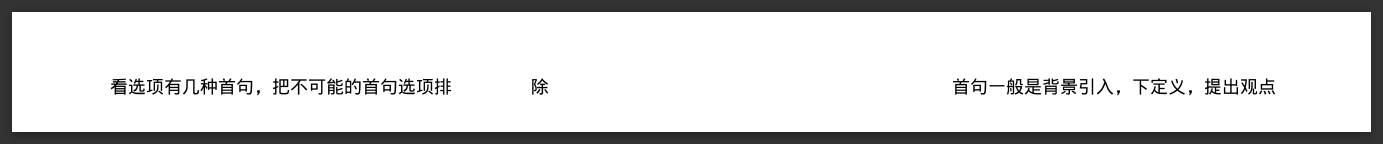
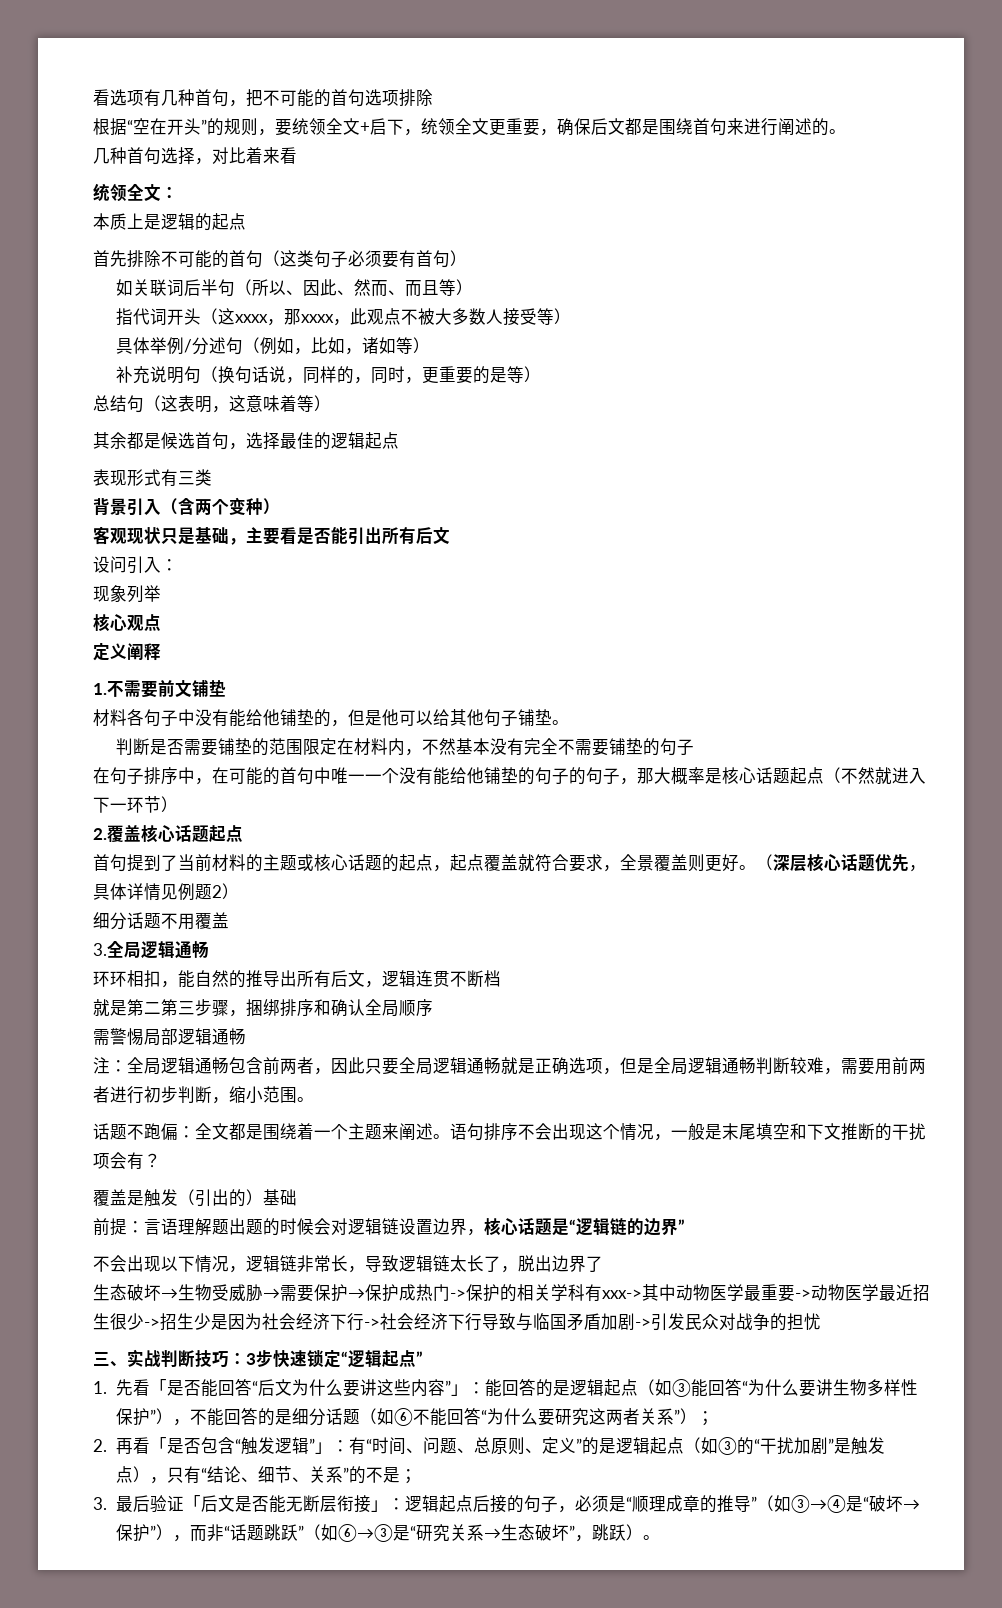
- 首句一般是背景引入，下定义，提出观点
+ 根据“空在开头”的规则，要统领全文+启下，统领全文更重要，确保后文都是围绕首句来进行阐述的。
+ 几种首句选择，对比着来看
+ 统领全文：
+ 本质上是逻辑的起点
+ 首先排除不可能的首句（这类句子必须要有首句）
+ 如关联词后半句（所以、因此、然而、而且等）
+ 指代词开头（这xxxx，那xxxx，此观点不被大多数人接受等）
+ 具体举例/分述句（例如，比如，诸如等）
+ 补充说明句（换句话说，同样的，同时，更重要的是等）
+ 总结句（这表明，这意味着等）
+ 其余都是候选首句，选择最佳的逻辑起点
+ 表现形式有三类
+ 背景引入（含两个变种）
+ 客观现状只是基础，主要看是否能引出所有后文
+ 设问引入：
+ 现象列举
+ 核心观点
+ 定义阐释
+ 1.不需要前文铺垫
+ 材料各句子中没有能给他铺垫的，但是他可以给其他句子铺垫。
+ 判断是否需要铺垫的范围限定在材料内，不然基本没有完全不需要铺垫的句子
+ 在句子排序中，在可能的首句中唯一一个没有能给他铺垫的句子的句子，那大概率是核心话题起点（不然就进入下一环节）
+ 2.覆盖核心话题起点
+ 首句提到了当前材料的主题或核心话题的起点，起点覆盖就符合要求，全景覆盖则更好。（深层核心话题优先，具体详情见例题2）
+ 细分话题不用覆盖
+ 3.全局逻辑通畅
+ 环环相扣，能自然的推导出所有后文，逻辑连贯不断档
+ 就是第二第三步骤，捆绑排序和确认全局顺序
+ 需警惕局部逻辑通畅
+ 注：全局逻辑通畅包含前两者，因此只要全局逻辑通畅就是正确选项，但是全局逻辑通畅判断较难，需要用前两者进行初步判断，缩小范围。
+ 话题不跑偏：全文都是围绕着一个主题来阐述。语句排序不会出现这个情况，一般是末尾填空和下文推断的干扰项会有？
+ 覆盖是触发（引出的）基础
+ 前提：言语理解题出题的时候会对逻辑链设置边界，核心话题是“逻辑链的边界”
+ 不会出现以下情况，逻辑链非常长，导致逻辑链太长了，脱出边界了
+ 生态破坏→生物受威胁→需要保护→保护成热门->保护的相关学科有xxx->其中动物医学最重要->动物医学最近招生很少->招生少是因为社会经济下行->社会经济下行导致与临国矛盾加剧->引发民众对战争的担忧
+ 三、实战判断技巧：3步快速锁定“逻辑起点”
+ 1.先看「是否能回答“后文为什么要讲这些内容”」：能回答的是逻辑起点（如③能回答“为什么要讲生物多样性保护”），不能回答的是细分话题（如⑥不能回答“为什么要研究这两者关系”）；
+ 2.再看「是否包含“触发逻辑”」：有“时间、问题、总原则、定义”的是逻辑起点（如③的“干扰加剧”是触发点），只有“结论、细节、关系”的不是；
+ 3.最后验证「后文是否能无断层衔接」：逻辑起点后接的句子，必须是“顺理成章的推导”（如③→④是“破坏→保护”），而非“话题跳跃”（如⑥→③是“研究关系→生态破坏”，跳跃）。

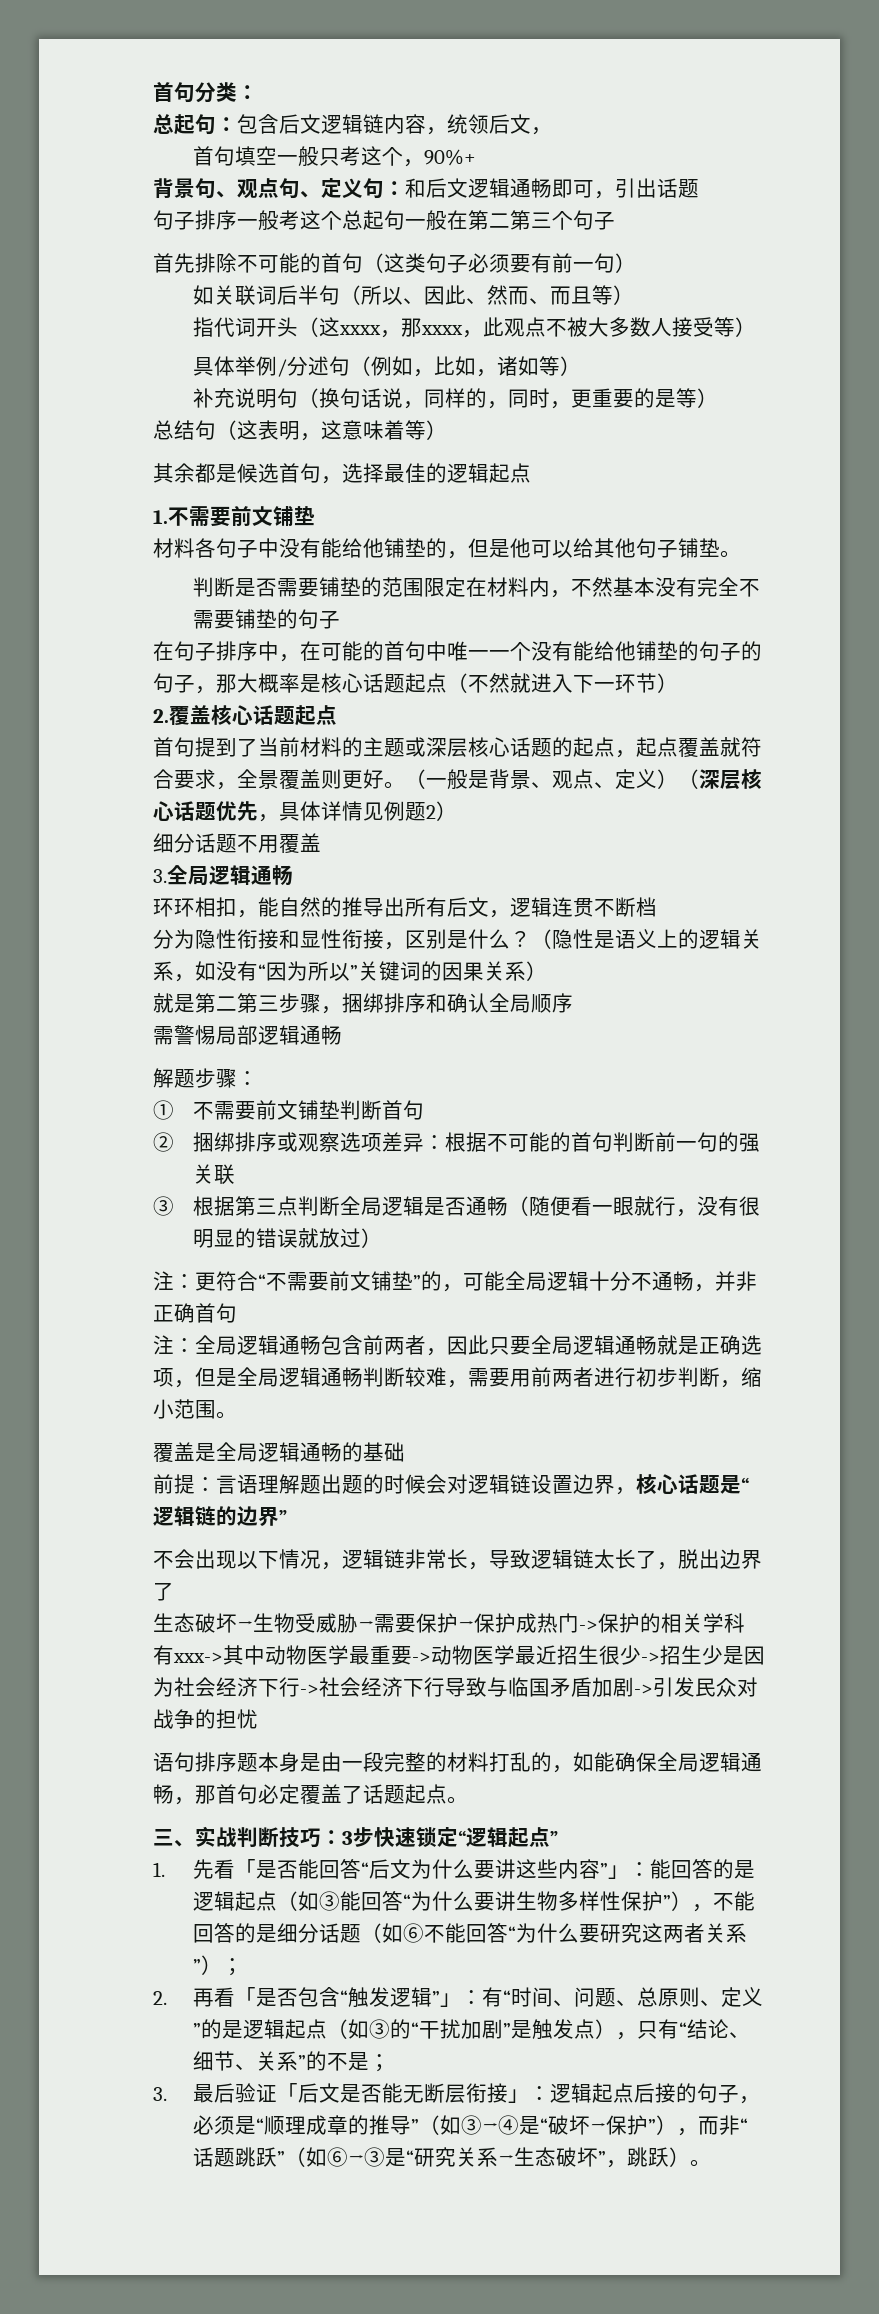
- 看选项有几种首句，把不可能的首句选项排除
- 根据“空在开头”的规则，要统领全文+启下，统领全文更重要，确保后文都是围绕首句来进行阐述的。
- 几种首句选择，对比着来看
- 统领全文：
- 本质上是逻辑的起点
+ 首句分类：
+ 总起句：包含后文逻辑链内容，统领后文，
+ 首句填空一般只考这个，90%+
+ 背景句、观点句、定义句：和后文逻辑通畅即可，引出话题
+ 句子排序一般考这个总起句一般在第二第三个句子
- 首先排除不可能的首句（这类句子必须要有首句）
+ 首先排除不可能的首句（这类句子必须要有前一句）
- 表现形式有三类
- 背景引入（含两个变种）
- 客观现状只是基础，主要看是否能引出所有后文
- 设问引入：
- 现象列举
- 核心观点
- 定义阐释
- 首句提到了当前材料的主题或核心话题的起点，起点覆盖就符合要求，全景覆盖则更好。
+ 首句提到了当前材料的主题或深层核心话题的起点，起点覆盖就符合要求，全景覆盖则更好。
- （深层核心话题优先，具体详情见例题2）
+ （一般是背景、观点、定义）（深层核心话题优先，具体详情见例题2）
+ 分为隐性衔接和显性衔接，区别是什么？（隐性是语义上的逻辑关系，如没有“因为所以”关键词的因果关系）
+ 解题步骤：
+ ①不需要前文铺垫判断首句
+ ②捆绑排序或观察选项差异：根据不可能的首句判断前一句的强关联
+ ③根据第三点判断全局逻辑是否通畅（随便看一眼就行，没有很明显的错误就放过）
+ 注：更符合“不需要前文铺垫”的，可能全局逻辑十分不通畅，并非正确首句
- 话题不跑偏：全文都是围绕着一个主题来阐述。语句排序不会出现这个情况，一般是末尾填空和下文推断的干扰项会有？
- 覆盖是触发（引出的）基础
+ 覆盖是全局逻辑通畅的基础
+ 语句排序题本身是由一段完整的材料打乱的，如能确保全局逻辑通畅，那首句必定覆盖了话题起点。

